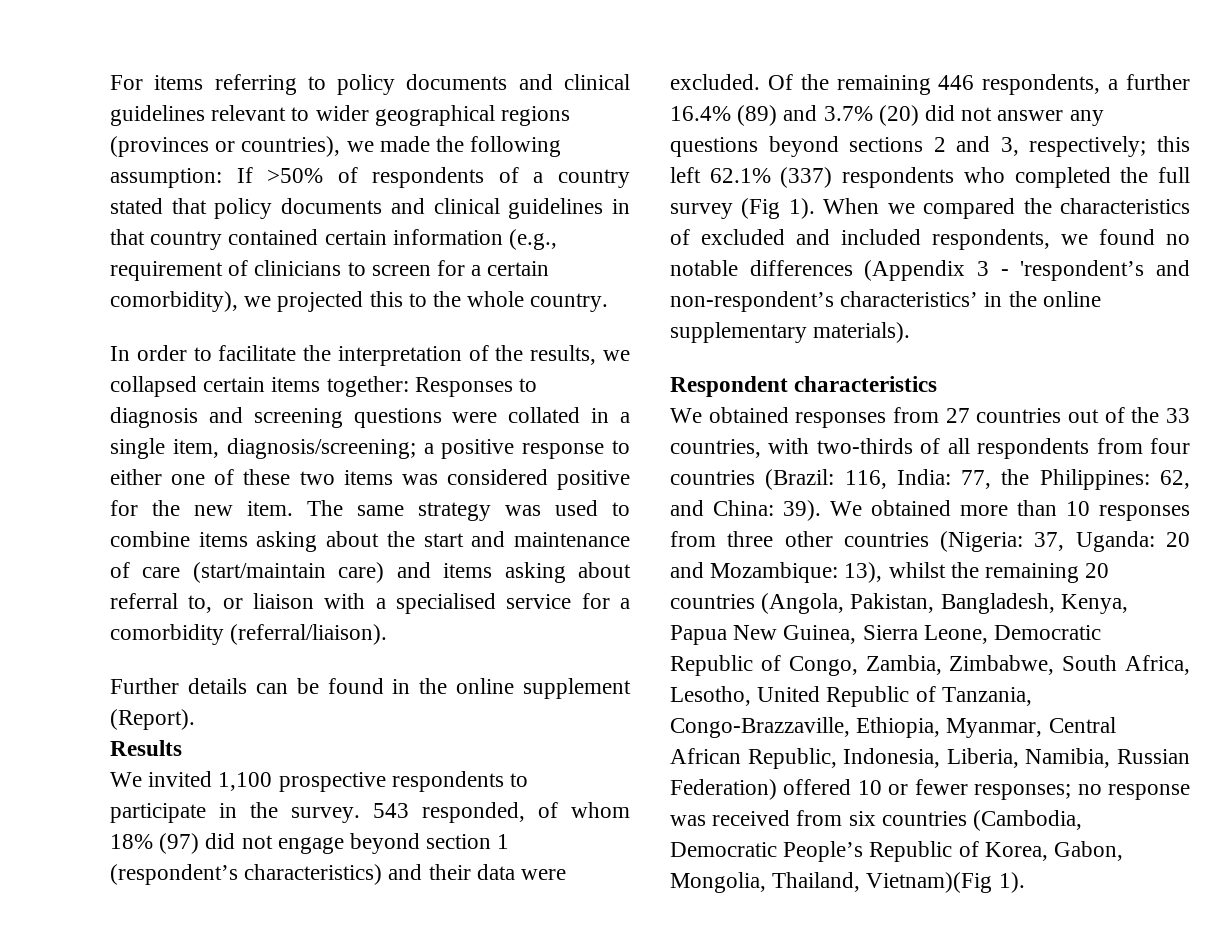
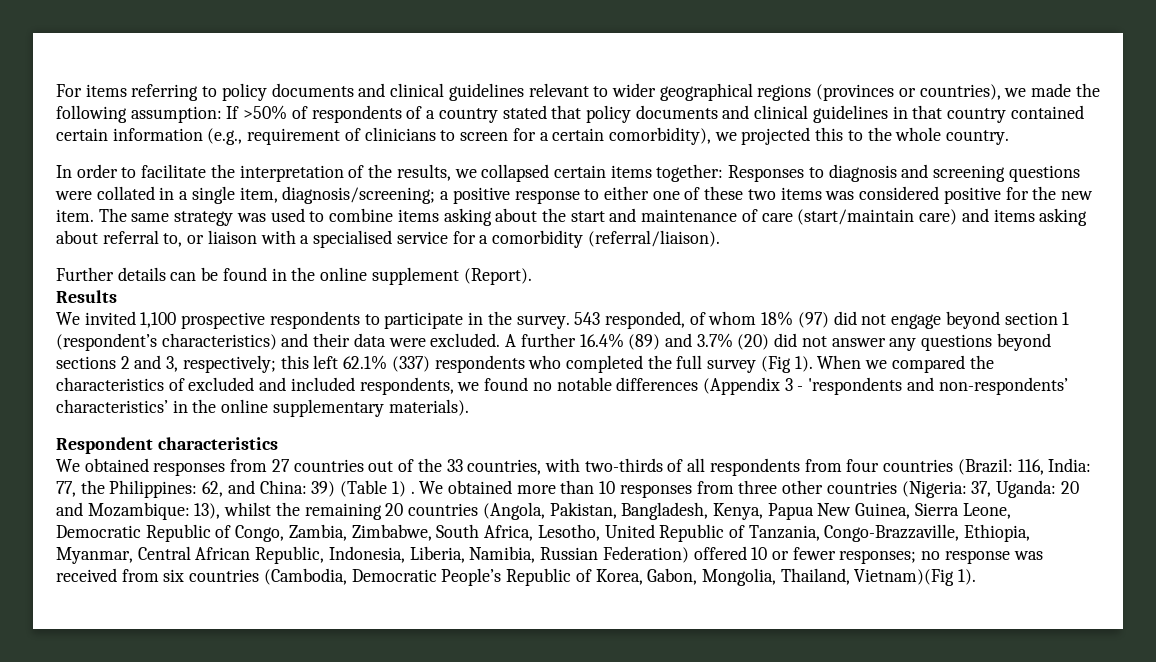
- Of the remaining 446 respondents, a further 16.4% (89) and 3.7% (20) did not answer any questions beyond sections 2 and 3, respectively; this left 62.1% (337) respondents who completed the full survey (Fig 1).
+ A further 16.4% (89) and 3.7% (20) did not answer any questions beyond sections 2 and 3, respectively; this left 62.1% (337) respondents who completed the full survey (Fig 1).
- When we compared the characteristics of excluded and included respondents, we found no notable differences (Appendix 3 - 'respondent’s and non-respondent’s characteristics’ in the online supplementary materials).
+ When we compared the characteristics of excluded and included respondents, we found no notable differences (Appendix 3 - 'respondents and non-respondents’ characteristics’ in the online supplementary materials).
- We obtained responses from 27 countries out of the 33 countries, with two-thirds of all respondents from four countries (Brazil: 116, India: 77, the Philippines: 62, and China: 39).
+ We obtained responses from 27 countries out of the 33 countries, with two-thirds of all respondents from four countries (Brazil: 116, India: 77, the Philippines: 62, and China: 39) (Table 1) .

